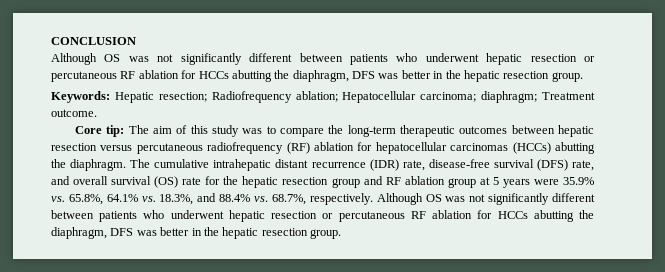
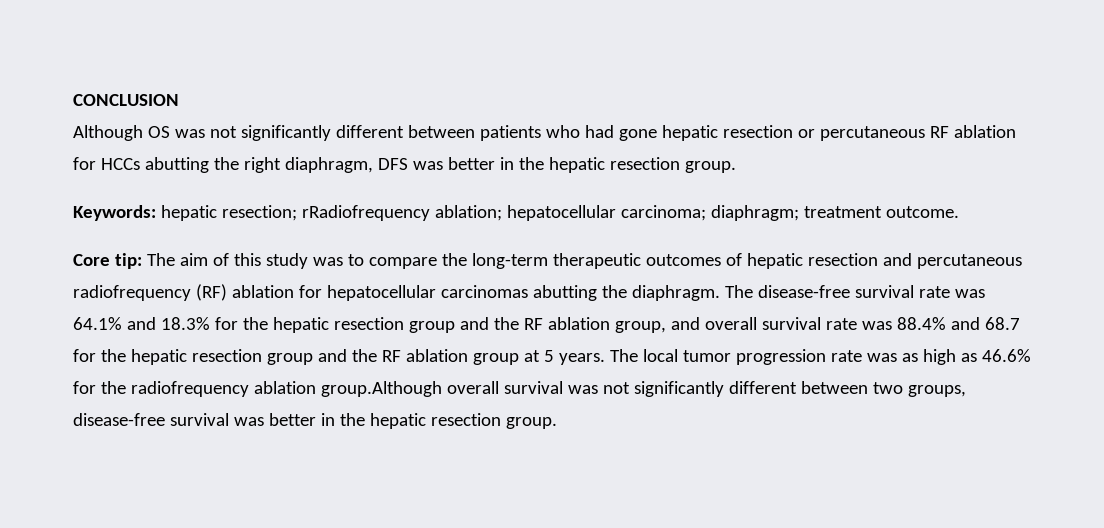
  CONCLUSION
- Although OS was not significantly different between patients who underwent hepatic resection or percutaneous RF ablation for HCCs abutting the diaphragm, DFS was better in the hepatic resection group.
+ Although OS was not significantly different between patients who had gone hepatic resection or percutaneous RF ablation for HCCs abutting the right diaphragm, DFS was better in the hepatic resection group.
- Keywords: Hepatic resection; Radiofrequency ablation; Hepatocellular carcinoma; diaphragm; Treatment outcome.
+ Keywords: hepatic resection; rRadiofrequency ablation; hepatocellular carcinoma; diaphragm; treatment outcome.
- Core tip: The aim of this study was to compare the long-term therapeutic outcomes between hepatic resection versus percutaneous radiofrequency (RF) ablation for hepatocellular carcinomas (HCCs) abutting the diaphragm.
+ Core tip: The aim of this study was to compare the long-term therapeutic outcomes of hepatic resection and percutaneous radiofrequency (RF) ablation for hepatocellular carcinomas abutting the diaphragm.
- The cumulative intrahepatic distant recurrence (IDR) rate, disease-free survival (DFS) rate, and overall survival (OS) rate for the hepatic resection group and RF ablation group at 5 years were 35.9% vs. 65.8%, 64.1% vs. 18.3%, and 88.4% vs. 68.7%, respectively. Although OS was not significantly different between patients who underwent hepatic resection or percutaneous RF ablation for HCCs abutting the diaphragm, DFS was better in the hepatic resection group.
+ The disease-free survival rate was 64.1% and 18.3% for the hepatic resection group and the RF ablation group, and overall survival rate was 88.4% and 68.7 for the hepatic resection group and the RF ablation group at 5 years. The local tumor progression rate was as high as 46.6% for the radiofrequency ablation group.Although overall survival was not significantly different between two groups, disease-free survival was better in the hepatic resection group.

